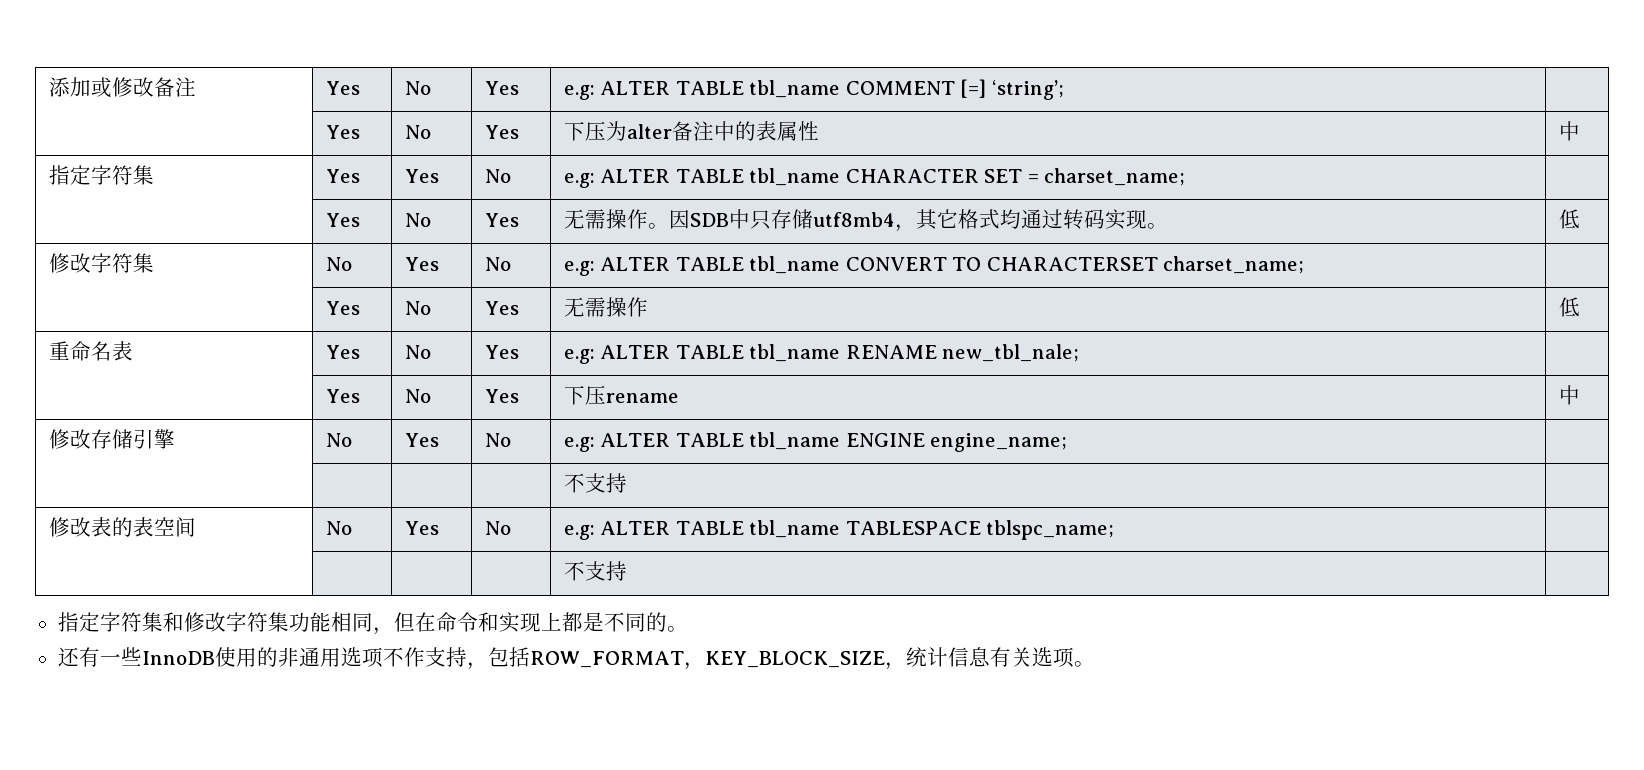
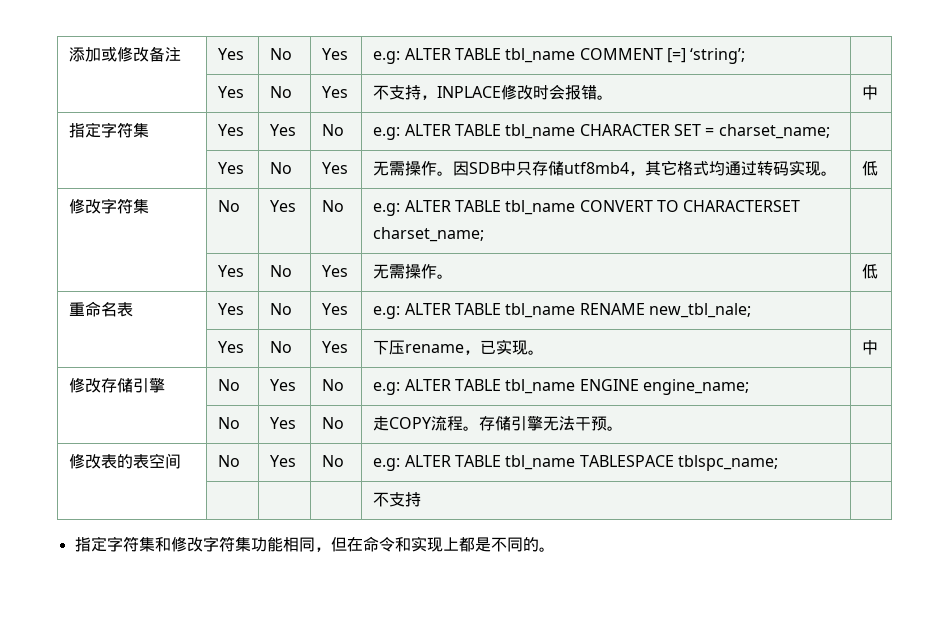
- | Yes | No | Yes | 下压为alter备注中的表属性 | 中
+ | Yes | No | Yes | 不支持，INPLACE修改时会报错。 | 中
- | Yes | No | Yes | 无需操作 | 低
+ | Yes | No | Yes | 无需操作。 | 低
- | Yes | No | Yes | 下压rename | 中
+ | Yes | No | Yes | 下压rename，已实现。 | 中
  修改存储引擎 | No | Yes | No | e.g: ALTER TABLE tbl_name ENGINE engine_name; |
- | | | | 不支持 |
+ | No | Yes | No | 走COPY流程。存储引擎无法干预。 |
- 还有一些InnoDB使用的非通用选项不作支持，包括ROW_FORMAT，KEY_BLOCK_SIZE，统计信息有关选项。

